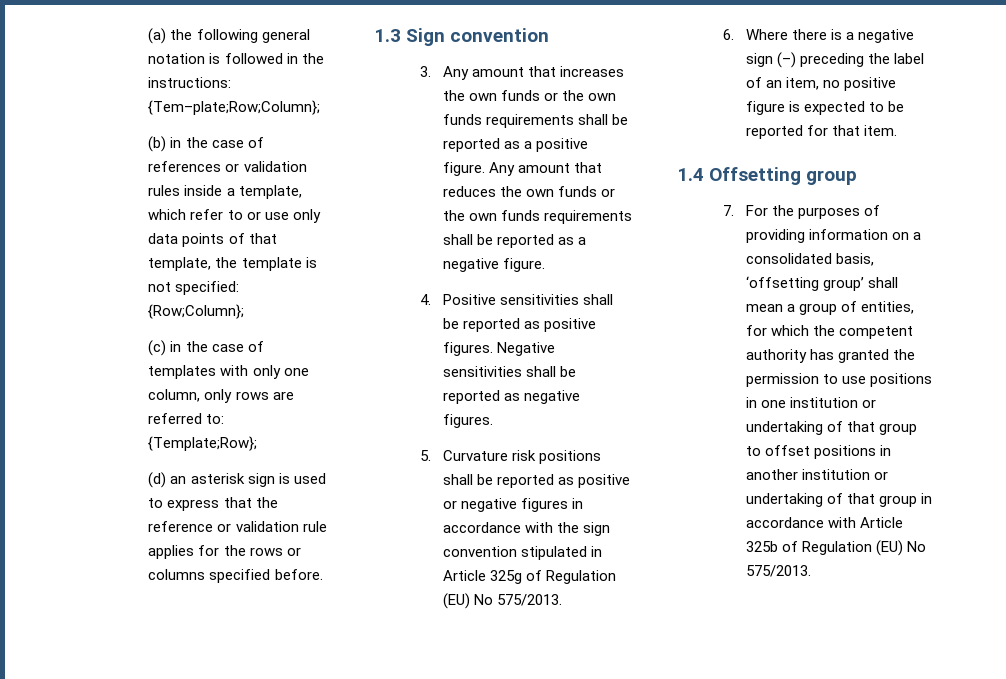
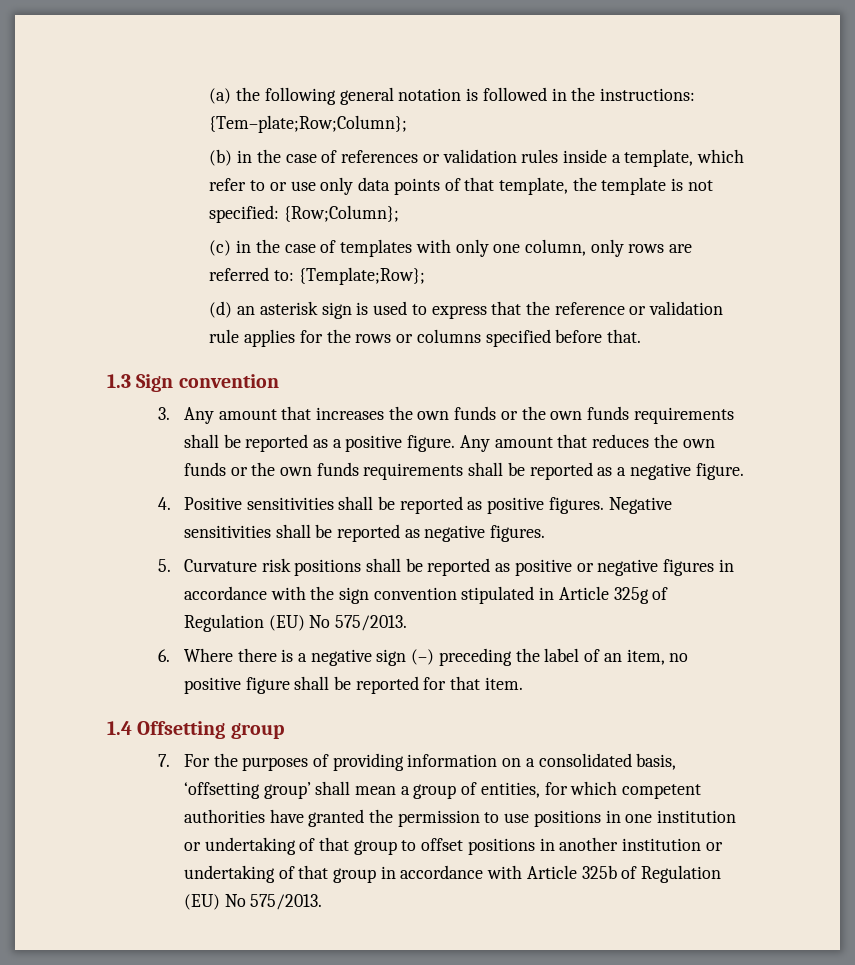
- (d) an asterisk sign is used to express that the reference or validation rule applies for the rows or columns specified before.
+ (d) an asterisk sign is used to express that the reference or validation rule applies for the rows or columns specified before that.
- 6. Where there is a negative sign (–) preceding the label of an item, no positive figure is expected to be reported for that item.
+ 6. Where there is a negative sign (–) preceding the label of an item, no positive figure shall be reported for that item.
- 7. For the purposes of providing information on a consolidated basis, ‘offsetting group’ shall mean a group of entities, for which the competent authority has granted the permission to use positions in one institution or undertaking of that group to offset positions in another institution or undertaking of that group in accordance with Article 325b of Regulation (EU) No 575/2013.
+ 7. For the purposes of providing information on a consolidated basis, ‘offsetting group’ shall mean a group of entities, for which competent authorities have granted the permission to use positions in one institution or undertaking of that group to offset positions in another institution or undertaking of that group in accordance with Article 325b of Regulation (EU) No 575/2013.

